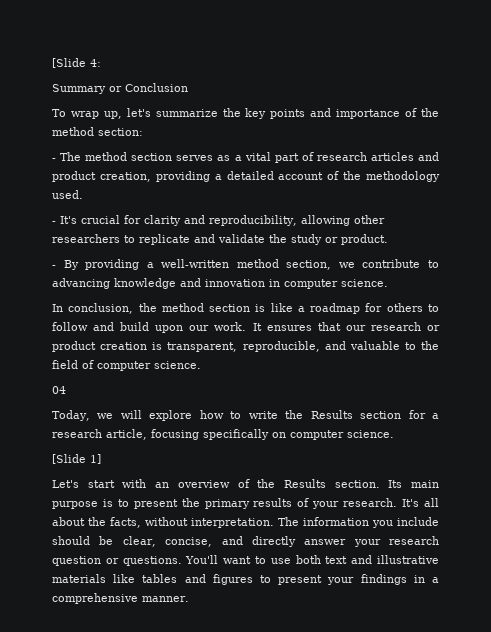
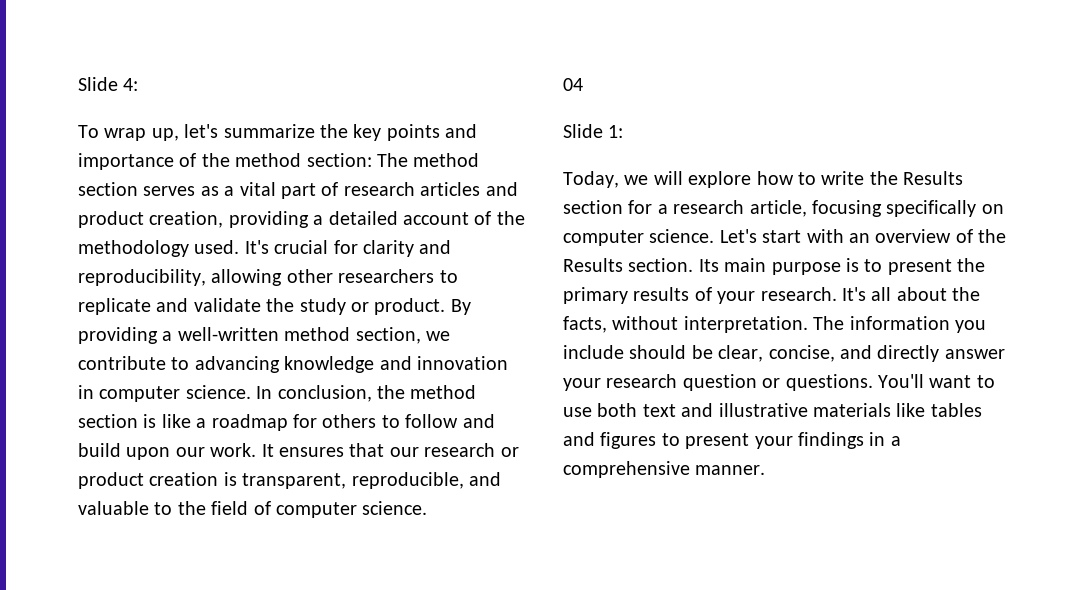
- [Slide 4:
+ Slide 4:
- Summary or Conclusion
- To wrap up, let's summarize the key points and importance of the method section:
- - The method section serves as a vital part of research articles and product creation, providing a detailed account of the methodology used.
- - It's crucial for clarity and reproducibility, allowing other researchers to replicate and validate the study or product.
- - By providing a well-written method section, we contribute to advancing knowledge and innovation in computer science.
- In conclusion, the method section is like a roadmap for others to follow and build upon our work.
+ To wrap up, let's summarize the key points and importance of the method section: The method section serves as a vital part of research articles and product creation, providing a detailed account of the methodology used. It's crucial for clarity and reproducibility, allowing other researchers to replicate and validate the study or product. By providing a well-written method section, we contribute to advancing knowledge and innovation in computer science. In conclusion, the method section is like a roadmap for others to follow and build upon our work.
+ Slide 1:
- Today, we will explore how to write the Results section for a research article, focusing specifically on computer science.
- [Slide 1]
- Let's start with an overview of the Results section.
+ Today, we will explore how to write the Results section for a research article, focusing specifically on computer science. Let's start with an overview of the Results section.

